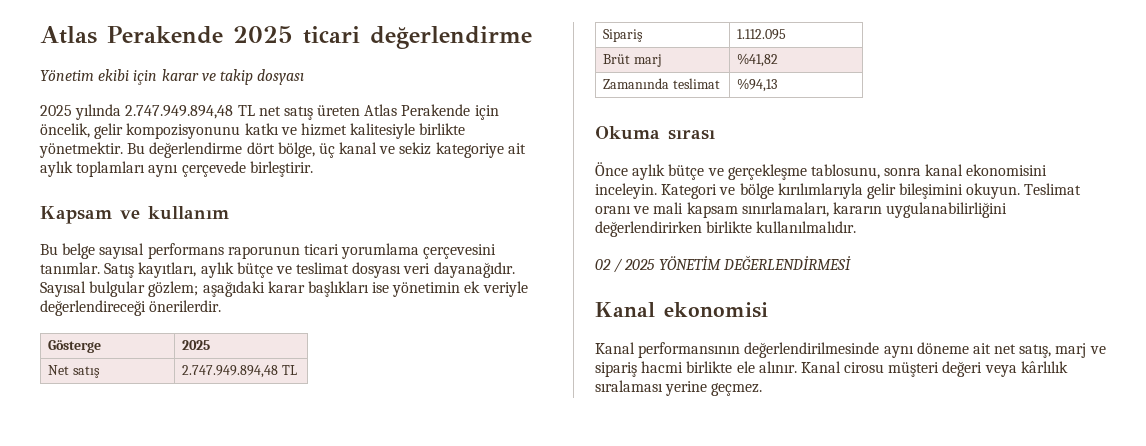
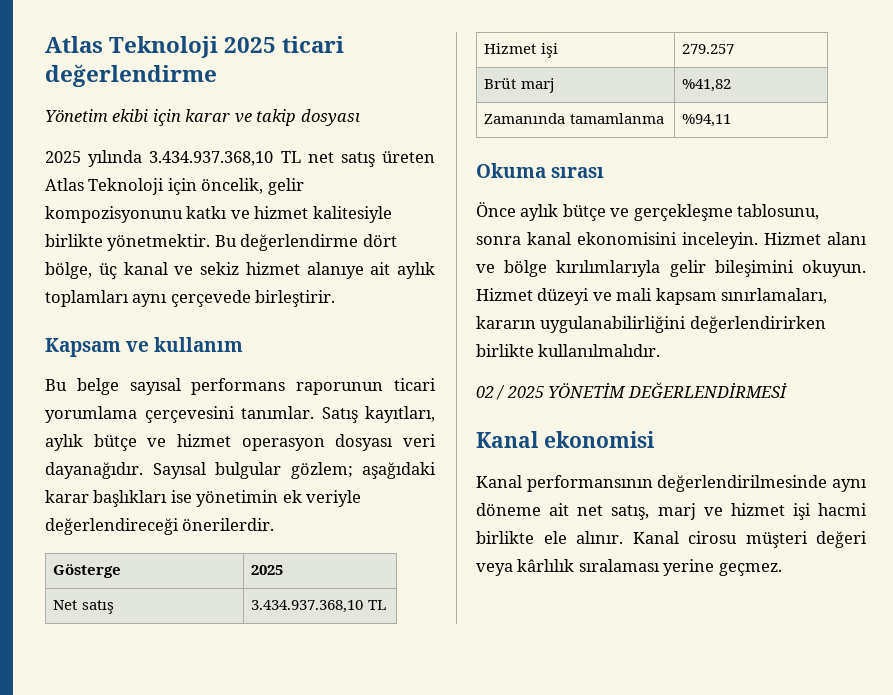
- Atlas Perakende 2025 ticari değerlendirme
+ Atlas Teknoloji 2025 ticari değerlendirme
- 2025 yılında 2.747.949.894,48 TL net satış üreten Atlas Perakende için öncelik, gelir kompozisyonunu katkı ve hizmet kalitesiyle birlikte yönetmektir.
+ 2025 yılında 3.434.937.368,10 TL net satış üreten Atlas Teknoloji için öncelik, gelir kompozisyonunu katkı ve hizmet kalitesiyle birlikte yönetmektir.
- Bu değerlendirme dört bölge, üç kanal ve sekiz kategoriye ait aylık toplamları aynı çerçevede birleştirir.
+ Bu değerlendirme dört bölge, üç kanal ve sekiz hizmet alanıye ait aylık toplamları aynı çerçevede birleştirir.
- Satış kayıtları, aylık bütçe ve teslimat dosyası veri dayanağıdır.
+ Satış kayıtları, aylık bütçe ve hizmet operasyon dosyası veri dayanağıdır.
- Net satış | 2.747.949.894,48 TL
+ Net satış | 3.434.937.368,10 TL
- Sipariş | 1.112.095
+ Hizmet işi | 279.257
- Zamanında teslimat | %94,13
+ Zamanında tamamlanma | %94,11
- Kategori ve bölge kırılımlarıyla gelir bileşimini okuyun.
+ Hizmet alanı ve bölge kırılımlarıyla gelir bileşimini okuyun.
- Teslimat oranı ve mali kapsam sınırlamaları, kararın uygulanabilirliğini değerlendirirken birlikte kullanılmalıdır.
+ Hizmet düzeyi ve mali kapsam sınırlamaları, kararın uygulanabilirliğini değerlendirirken birlikte kullanılmalıdır.
- Kanal performansının değerlendirilmesinde aynı döneme ait net satış, marj ve sipariş hacmi birlikte ele alınır.
+ Kanal performansının değerlendirilmesinde aynı döneme ait net satış, marj ve hizmet işi hacmi birlikte ele alınır.

